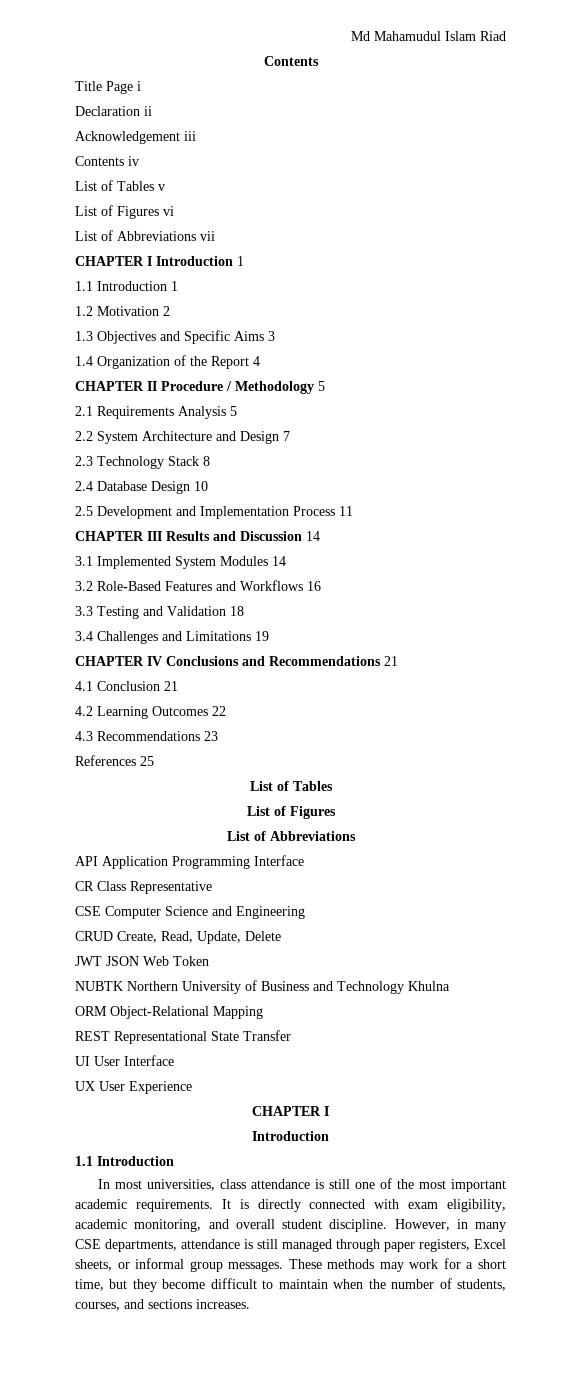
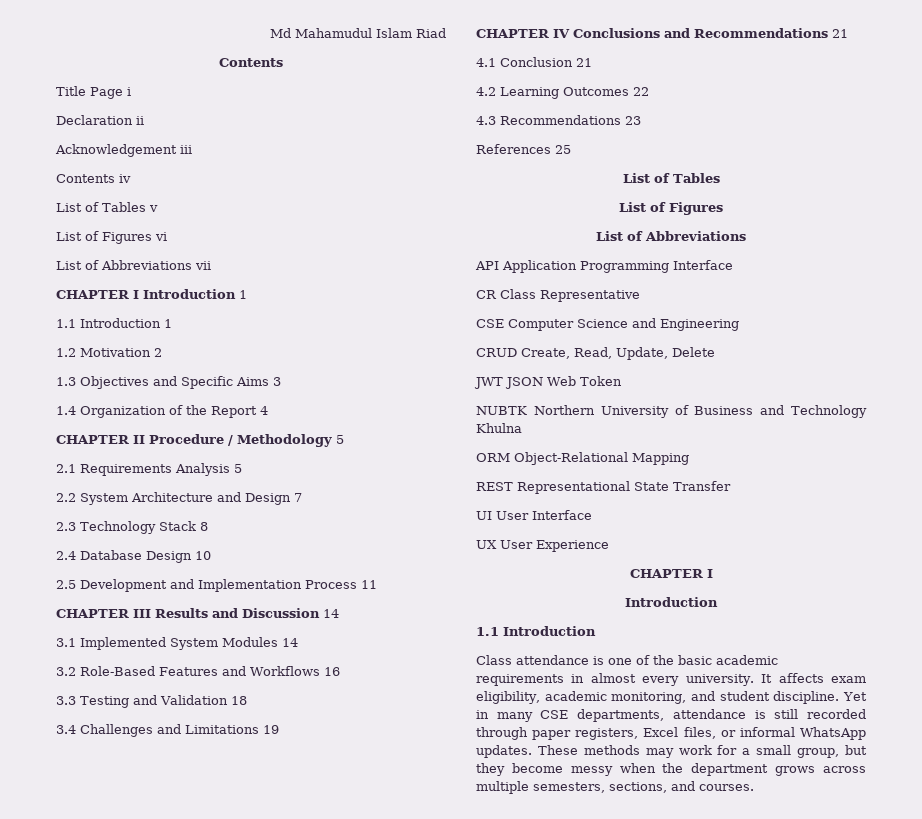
- In most universities, class attendance is still one of the most important academic requirements. It is directly connected with exam eligibility, academic monitoring, and overall student discipline.
+ Class attendance is one of the basic academic requirements in almost every university. It affects exam eligibility, academic monitoring, and student discipline.
- However, in many CSE departments, attendance is still managed through paper registers, Excel sheets, or informal group messages.
+ Yet in many CSE departments, attendance is still recorded through paper registers, Excel files, or informal WhatsApp updates.
- These methods may work for a short time, but they become difficult to maintain when the number of students, courses, and sections increases.
+ These methods may work for a small group, but they become messy when the department grows across multiple semesters, sections, and courses.

